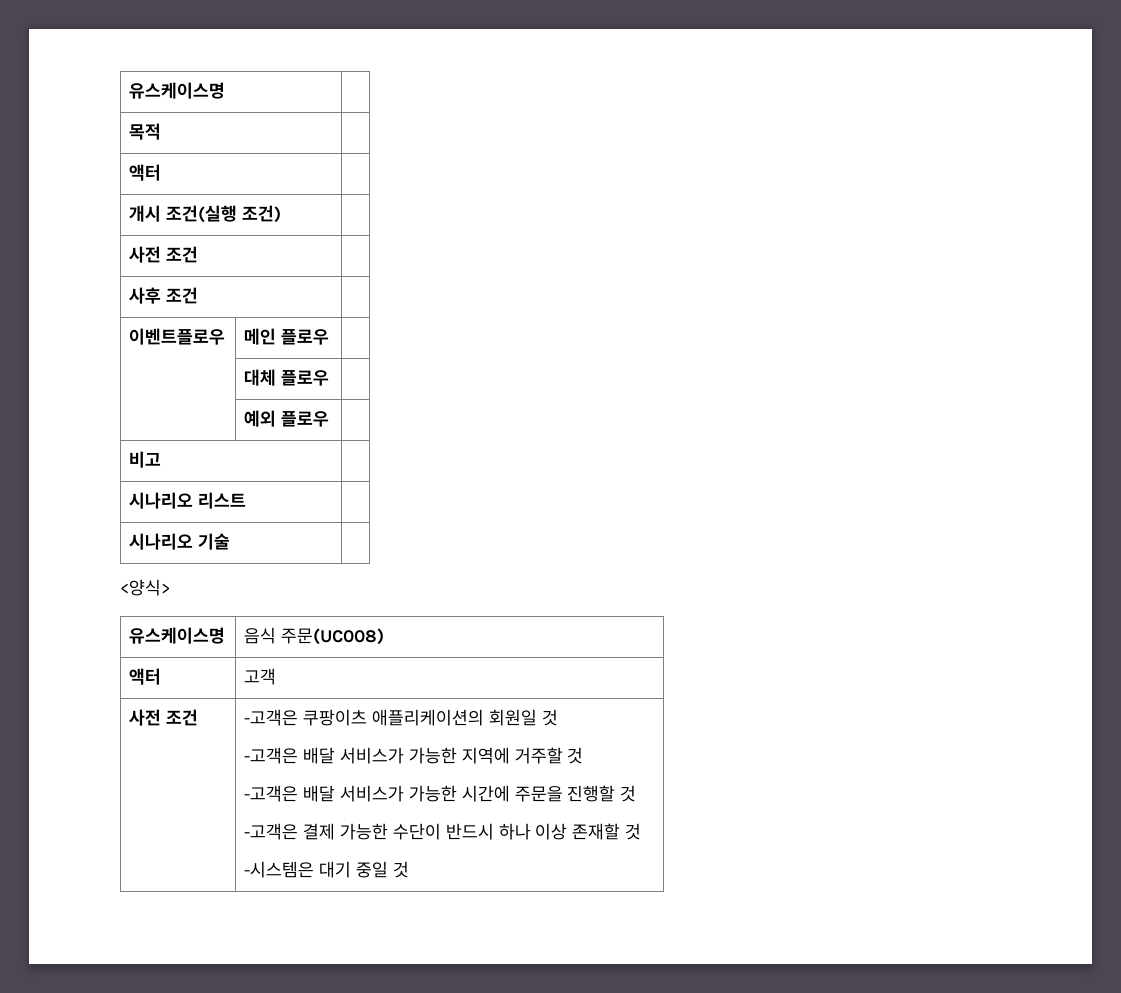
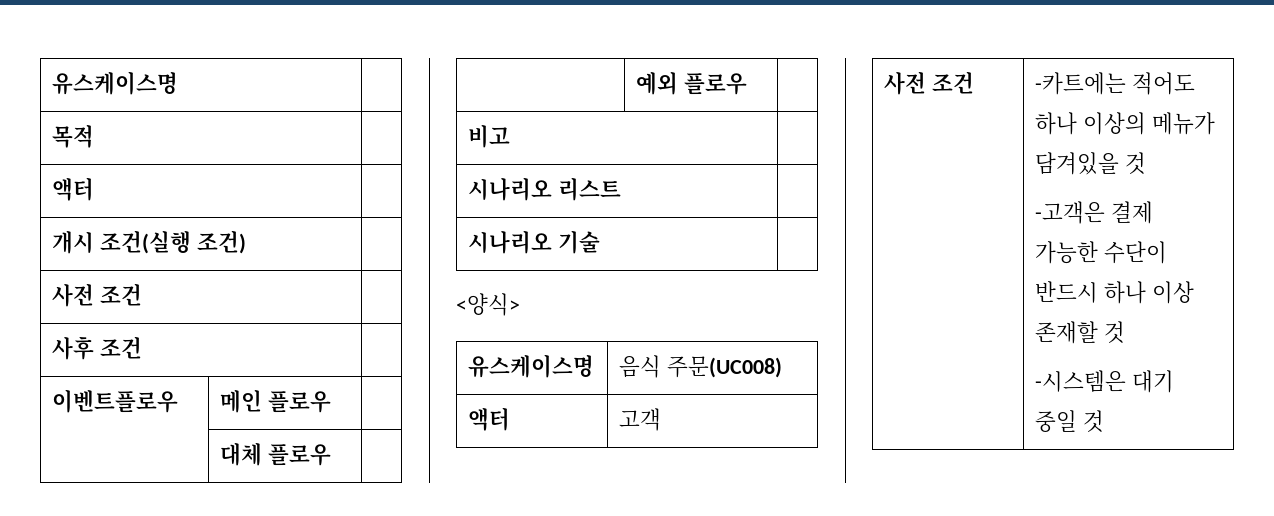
- 사전 조건 | -고객은 쿠팡이츠 애플리케이션의 회원일 것
- -고객은 배달 서비스가 가능한 지역에 거주할 것
- -고객은 배달 서비스가 가능한 시간에 주문을 진행할 것
+ 사전 조건 | -카트에는 적어도 하나 이상의 메뉴가 담겨있을 것

